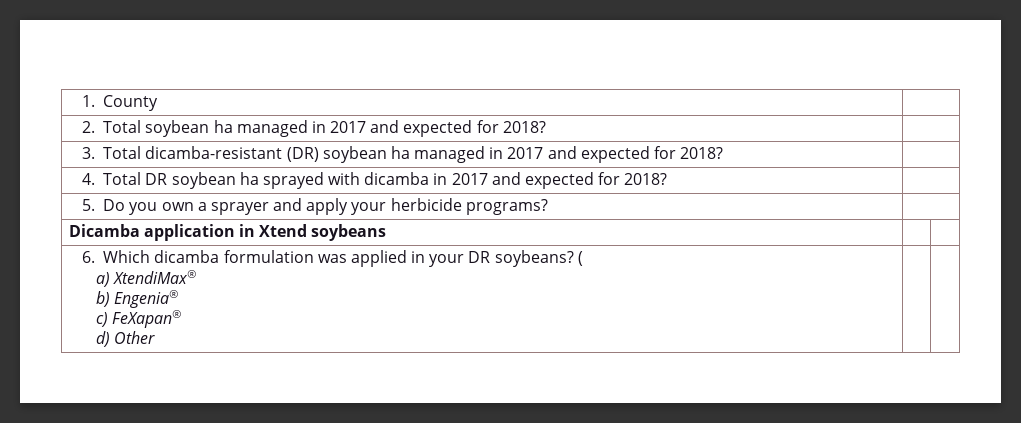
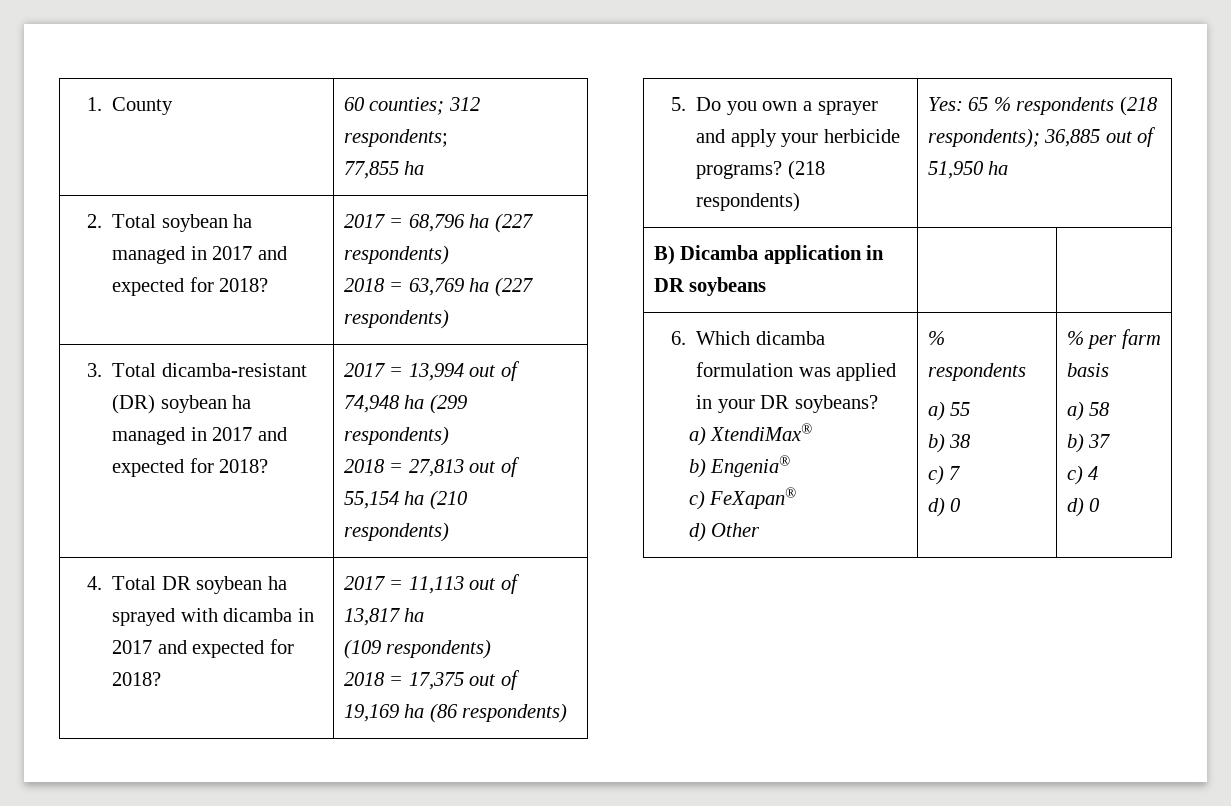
- 1. County |
+ 1. County | 60 counties; 312 respondents;
+ 77,855 ha
- 2. Total soybean ha managed in 2017 and expected for 2018? |
+ 2. Total soybean ha managed in 2017 and expected for 2018? | 2017 = 68,796 ha (227 respondents)
+ 2018 = 63,769 ha (227 respondents)
- 3. Total dicamba-resistant (DR) soybean ha managed in 2017 and expected for 2018? |
+ 3. Total dicamba-resistant (DR) soybean ha managed in 2017 and expected for 2018? | 2017 = 13,994 out of 74,948 ha (299 respondents)
+ 2018 = 27,813 out of 55,154 ha (210 respondents)
- 4. Total DR soybean ha sprayed with dicamba in 2017 and expected for 2018? |
+ 4. Total DR soybean ha sprayed with dicamba in 2017 and expected for 2018? | 2017 = 11,113 out of 13,817 ha
+ (109 respondents)
+ 2018 = 17,375 out of 19,169 ha (86 respondents)
- 5. Do you own a sprayer and apply your herbicide programs? |
- Dicamba application in Xtend soybeans | |
+ 5. Do you own a sprayer and apply your herbicide programs? (218 respondents) | Yes: 65 % respondents (218 respondents); 36,885 out of 51,950 ha
+ B) Dicamba application in DR soybeans | |
- 6. Which dicamba formulation was applied in your DR soybeans? (
+ 6. Which dicamba formulation was applied in your DR soybeans?
  a) XtendiMax®
  b) Engenia®
  c) FeXapan®
- d) Other | |
+ d) Other | % respondents
+ a) 55
+ b) 38
+ c) 7
+ d) 0 | % per farm basis
+ a) 58
+ b) 37
+ c) 4
+ d) 0

